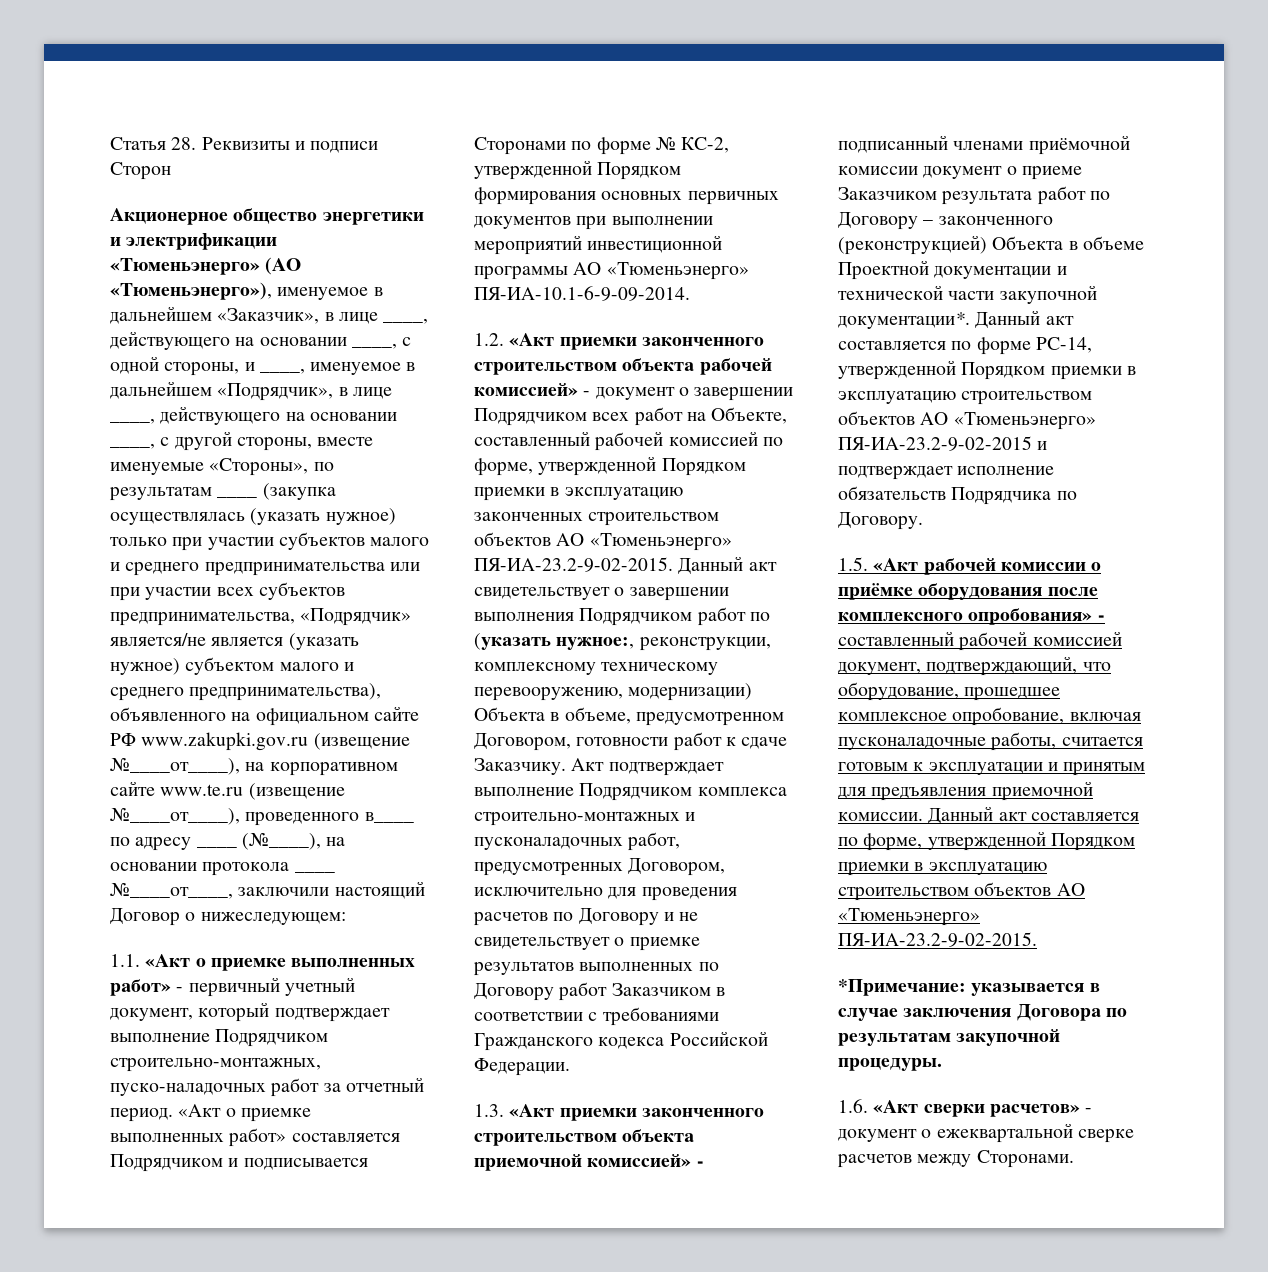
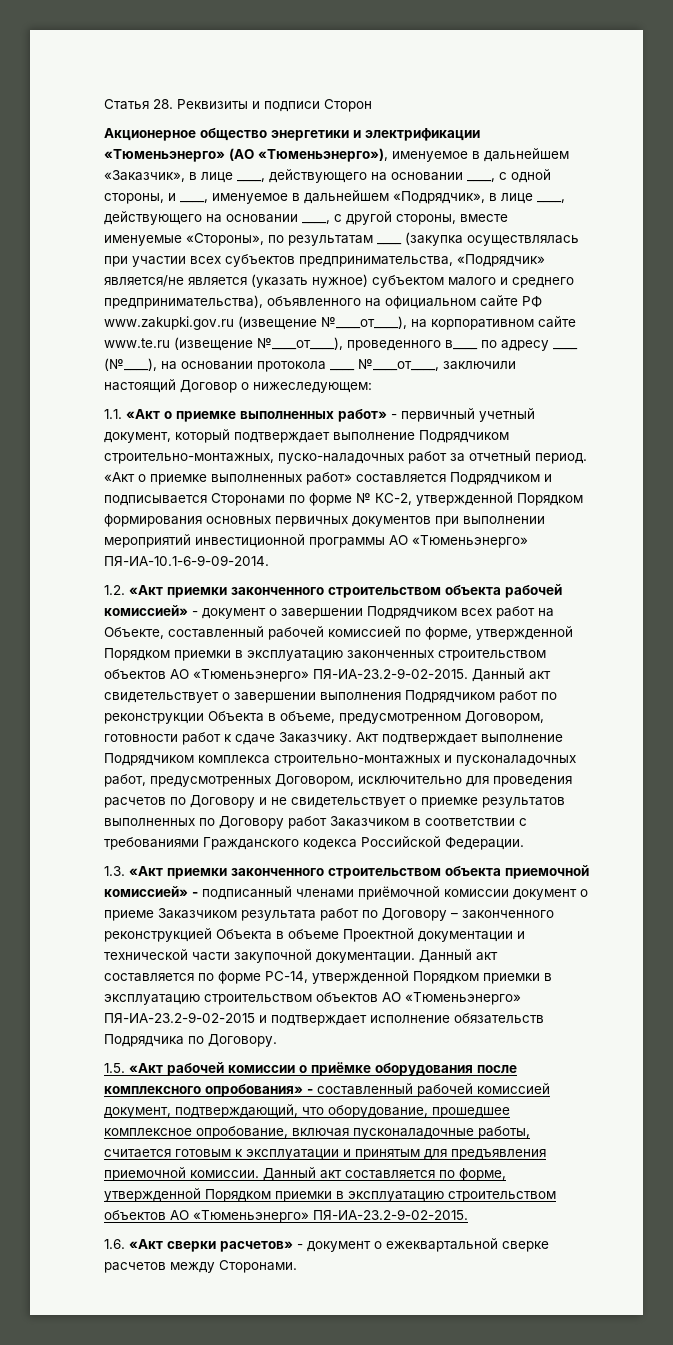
- Акционерное общество энергетики и электрификации «Тюменьэнерго» (АО «Тюменьэнерго»), именуемое в дальнейшем «Заказчик», в лице ____, действующего на основании ____, с одной стороны, и ____, именуемое в дальнейшем «Подрядчик», в лице ____, действующего на основании ____, с другой стороны, вместе именуемые «Стороны», по результатам ____ (закупка осуществлялась (указать нужное) только при участии субъектов малого и среднего предпринимательства или при участии всех субъектов предпринимательства, «Подрядчик» является/не является (указать нужное) субъектом малого и среднего предпринимательства), объявленного на официальном сайте РФ www.zakupki.gov.ru (извещение №____от____), на корпоративном сайте www.te.ru (извещение №____от____), проведенного в____ по адресу ____ (№____), на основании протокола ____ №____от____, заключили настоящий Договор о нижеследующем:
+ Акционерное общество энергетики и электрификации «Тюменьэнерго» (АО «Тюменьэнерго»), именуемое в дальнейшем «Заказчик», в лице ____, действующего на основании ____, с одной стороны, и ____, именуемое в дальнейшем «Подрядчик», в лице ____, действующего на основании ____, с другой стороны, вместе именуемые «Стороны», по результатам ____ (закупка осуществлялась при участии всех субъектов предпринимательства, «Подрядчик» является/не является (указать нужное) субъектом малого и среднего предпринимательства), объявленного на официальном сайте РФ www.zakupki.gov.ru (извещение №____от____), на корпоративном сайте www.te.ru (извещение №____от____), проведенного в____ по адресу ____ (№____), на основании протокола ____ №____от____, заключили настоящий Договор о нижеследующем:
- 1.2. «Акт приемки законченного строительством объекта рабочей комиссией» - документ о завершении Подрядчиком всех работ на Объекте, составленный рабочей комиссией по форме, утвержденной Порядком приемки в эксплуатацию законченных строительством объектов АО «Тюменьэнерго» ПЯ-ИА-23.2-9-02-2015. Данный акт свидетельствует о завершении выполнения Подрядчиком работ по (указать нужное:, реконструкции, комплексному техническому перевооружению, модернизации) Объекта в объеме, предусмотренном Договором, готовности работ к сдаче Заказчику.
+ 1.2. «Акт приемки законченного строительством объекта рабочей комиссией» - документ о завершении Подрядчиком всех работ на Объекте, составленный рабочей комиссией по форме, утвержденной Порядком приемки в эксплуатацию законченных строительством объектов АО «Тюменьэнерго» ПЯ-ИА-23.2-9-02-2015. Данный акт свидетельствует о завершении выполнения Подрядчиком работ по реконструкции Объекта в объеме, предусмотренном Договором, готовности работ к сдаче Заказчику.
- 1.3. «Акт приемки законченного строительством объекта приемочной комиссией» - подписанный членами приёмочной комиссии документ о приеме Заказчиком результата работ по Договору – законченного (реконструкцией) Объекта в объеме Проектной документации и технической части закупочной документации*.
+ 1.3. «Акт приемки законченного строительством объекта приемочной комиссией» - подписанный членами приёмочной комиссии документ о приеме Заказчиком результата работ по Договору – законченного реконструкцией Объекта в объеме Проектной документации и технической части закупочной документации.
- *Примечание: указывается в случае заключения Договора по результатам закупочной процедуры.

